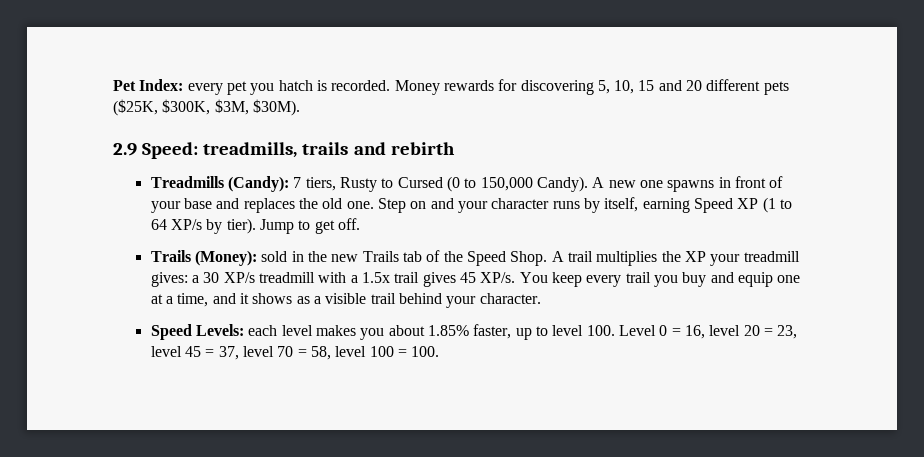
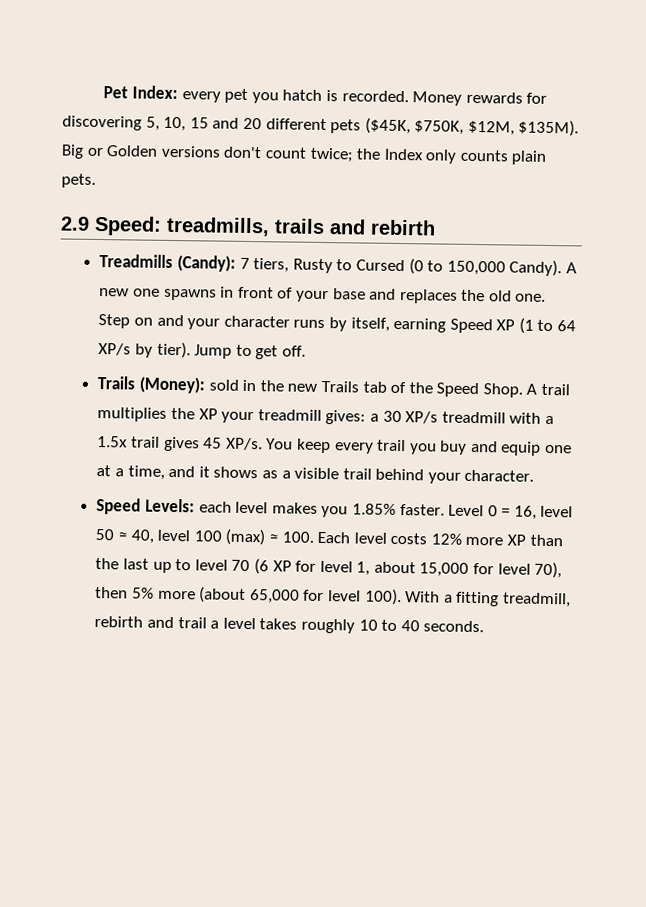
- Money rewards for discovering 5, 10, 15 and 20 different pets ($25K, $300K, $3M, $30M).
+ Money rewards for discovering 5, 10, 15 and 20 different pets ($45K, $750K, $12M, $135M). Big or Golden versions don't count twice; the Index only counts plain pets.
- Speed Levels: each level makes you about 1.85% faster, up to level 100. Level 0 = 16, level 20 = 23, level 45 = 37, level 70 = 58, level 100 = 100.
+ Speed Levels: each level makes you 1.85% faster. Level 0 = 16, level 50 ≈ 40, level 100 (max) ≈ 100. Each level costs 12% more XP than the last up to level 70 (6 XP for level 1, about 15,000 for level 70), then 5% more (about 65,000 for level 100). With a fitting treadmill, rebirth and trail a level takes roughly 10 to 40 seconds.

